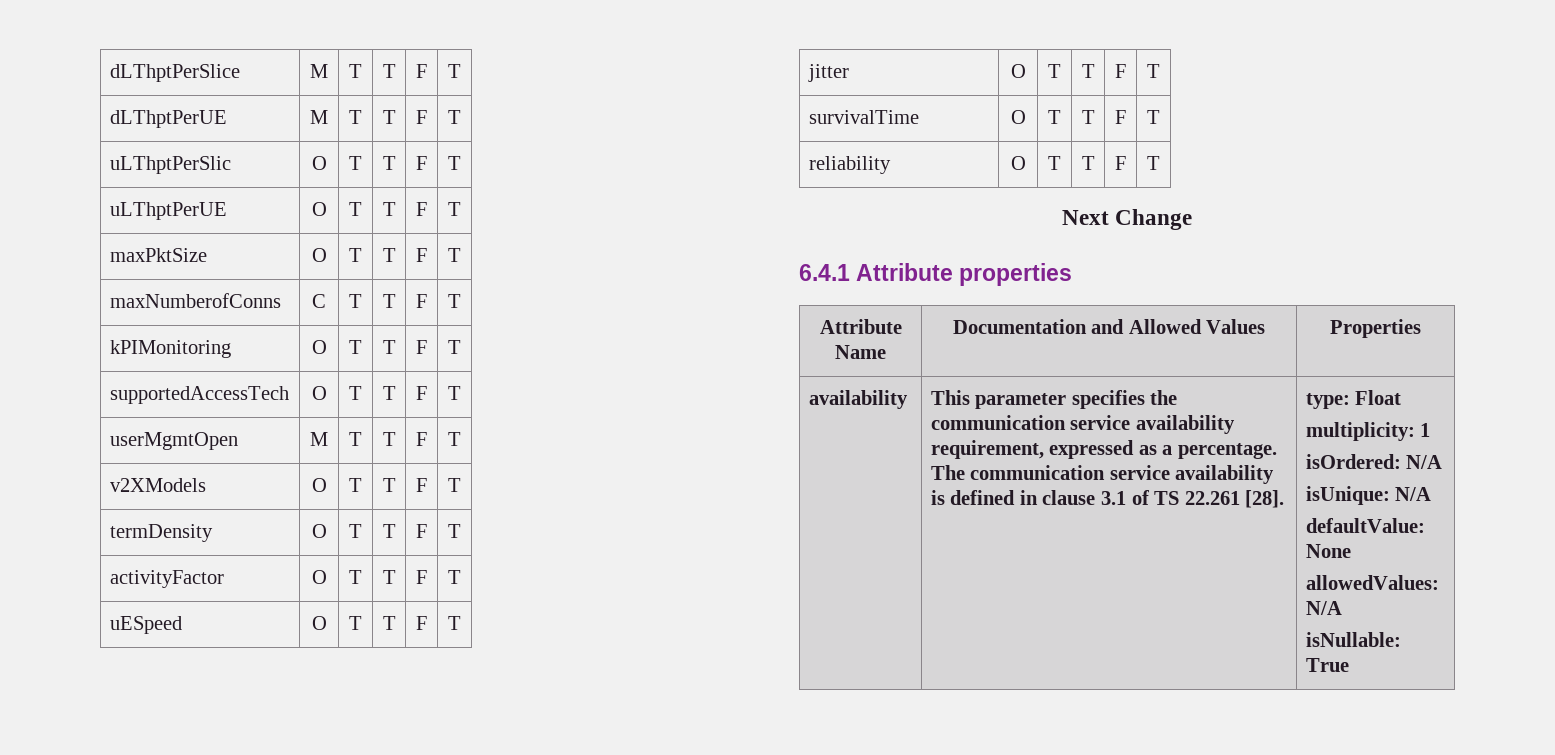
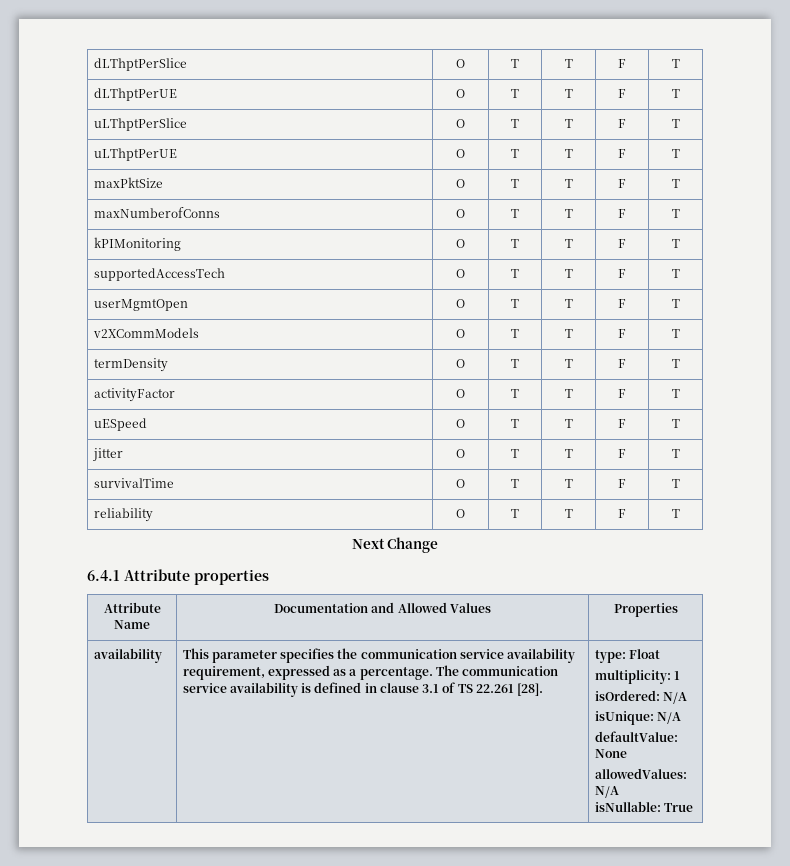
- dLThptPerSlice | M | T | T | F | T
+ dLThptPerSlice | O | T | T | F | T
- dLThptPerUE | M | T | T | F | T
- uLThptPerSlic | O | T | T | F | T
+ dLThptPerUE | O | T | T | F | T
+ uLThptPerSlice | O | T | T | F | T
- maxNumberofConns | C | T | T | F | T
+ maxNumberofConns | O | T | T | F | T
- userMgmtOpen | M | T | T | F | T
- v2XModels | O | T | T | F | T
+ userMgmtOpen | O | T | T | F | T
+ v2XCommModels | O | T | T | F | T

